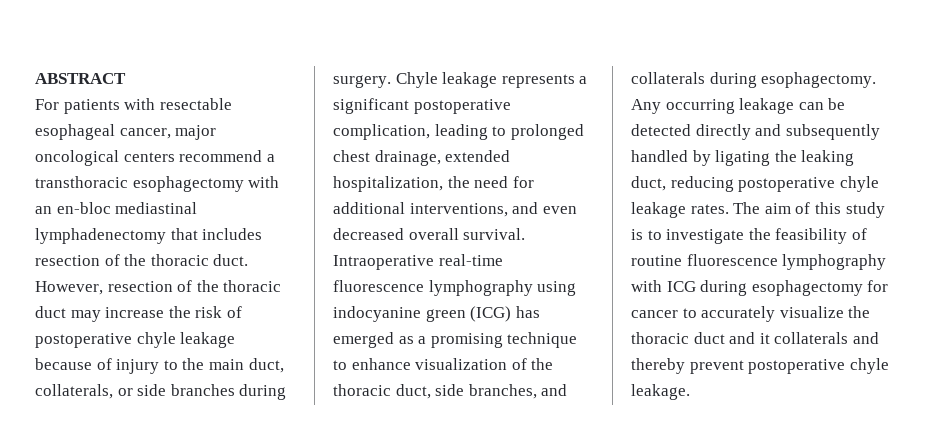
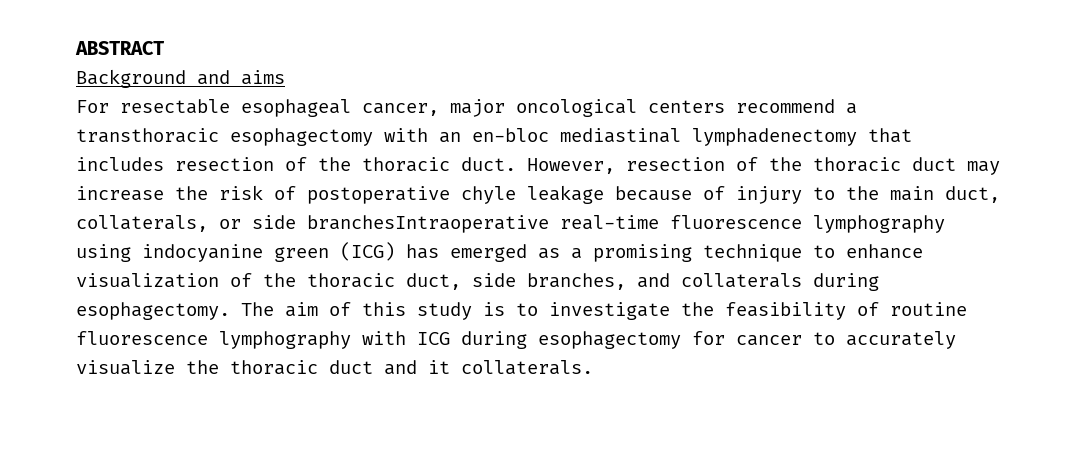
+ Background and aims
- For patients with resectable esophageal cancer, major oncological centers recommend a transthoracic esophagectomy with an en-bloc mediastinal lymphadenectomy that includes resection of the thoracic duct.
+ For resectable esophageal cancer, major oncological centers recommend a transthoracic esophagectomy with an en-bloc mediastinal lymphadenectomy that includes resection of the thoracic duct.
- However, resection of the thoracic duct may increase the risk of postoperative chyle leakage because of injury to the main duct, collaterals, or side branches during surgery. Chyle leakage represents a significant postoperative complication, leading to prolonged chest drainage, extended hospitalization, the need for additional interventions, and even decreased overall survival. Intraoperative real-time fluorescence lymphography using indocyanine green (ICG) has emerged as a promising technique to enhance visualization of the thoracic duct, side branches, and collaterals during esophagectomy.
+ However, resection of the thoracic duct may increase the risk of postoperative chyle leakage because of injury to the main duct, collaterals, or side branchesIntraoperative real-time fluorescence lymphography using indocyanine green (ICG) has emerged as a promising technique to enhance visualization of the thoracic duct, side branches, and collaterals during esophagectomy.
- Any occurring leakage can be detected directly and subsequently handled by ligating the leaking duct, reducing postoperative chyle leakage rates.
- The aim of this study is to investigate the feasibility of routine fluorescence lymphography with ICG during esophagectomy for cancer to accurately visualize the thoracic duct and it collaterals and thereby prevent postoperative chyle leakage.
+ The aim of this study is to investigate the feasibility of routine fluorescence lymphography with ICG during esophagectomy for cancer to accurately visualize the thoracic duct and it collaterals.

